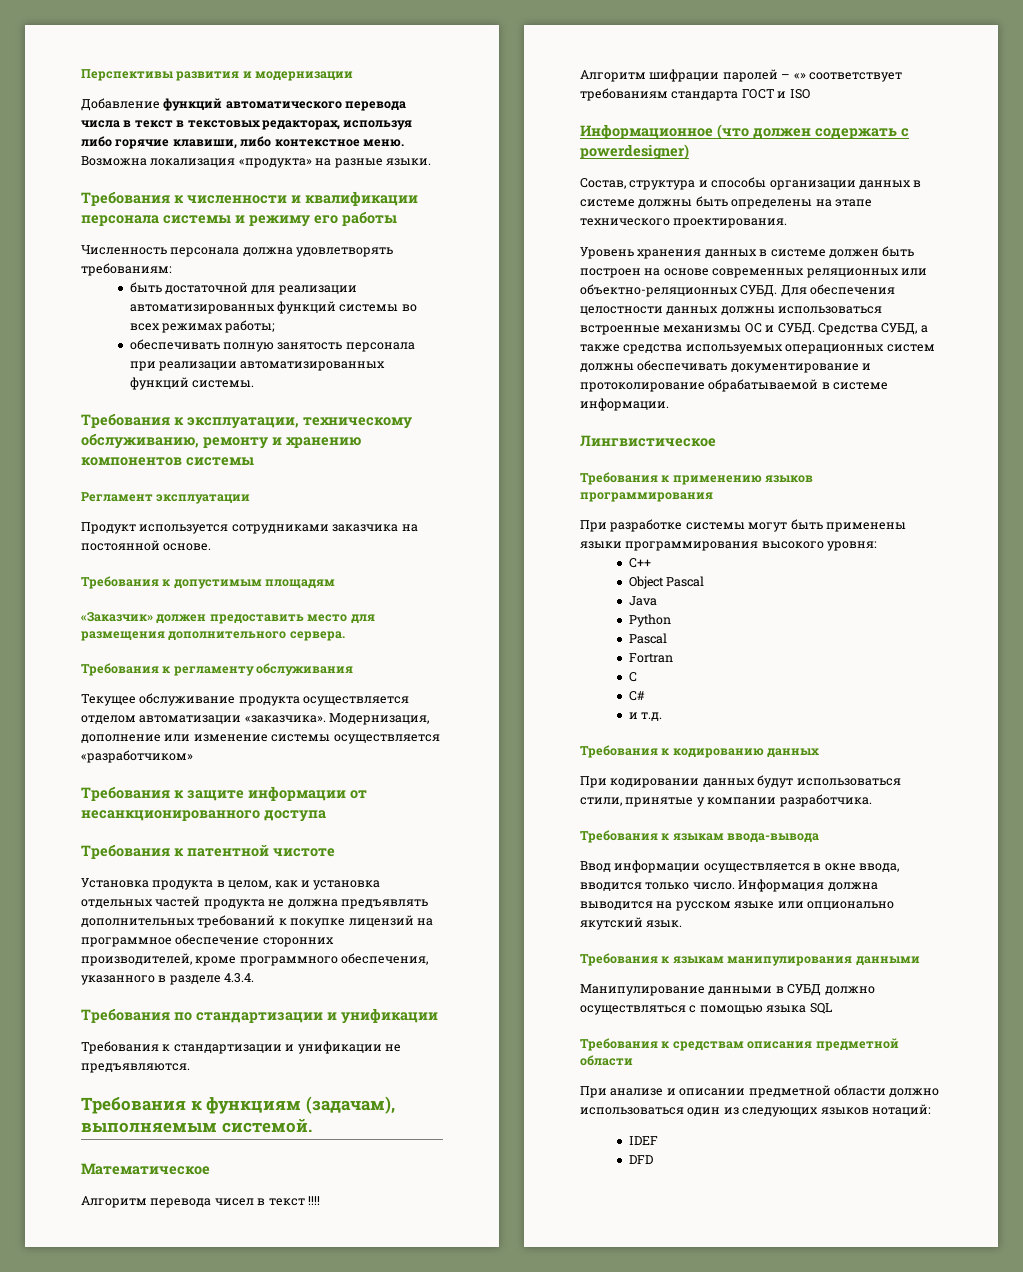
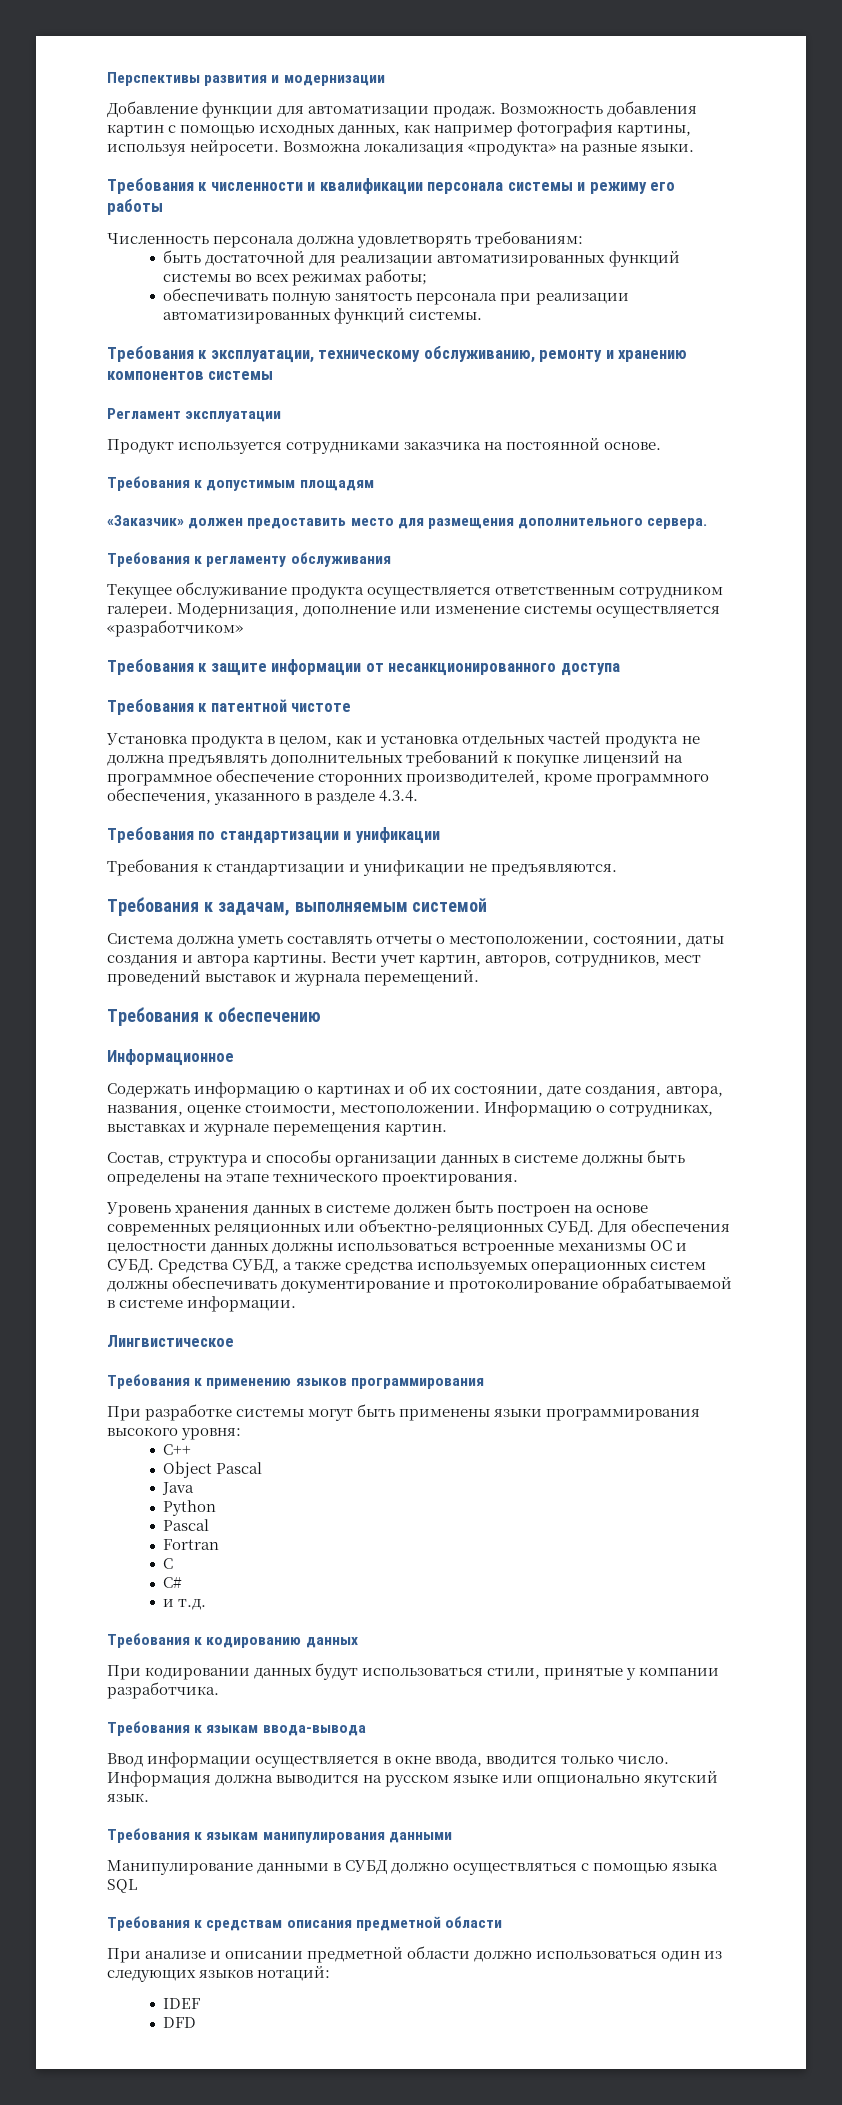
- Добавление функций автоматического перевода числа в текст в текстовых редакторах, используя либо горячие клавиши, либо контекстное меню.
+ Добавление функции для автоматизации продаж. Возможность добавления картин с помощью исходных данных, как например фотография картины, используя нейросети.
- Текущее обслуживание продукта осуществляется отделом автоматизации «заказчика».
+ Текущее обслуживание продукта осуществляется ответственным сотрудником галереи.
- Требования к функциям (задачам), выполняемым системой.
- Математическое
- Алгоритм перевода чисел в текст !!!!
- Алгоритм шифрации паролей – «» соответствует требованиям стандарта ГОСТ и ISO
- Информационное (что должен содержать с powerdesigner)
+ Требования к задачам, выполняемым системой
+ Система должна уметь составлять отчеты о местоположении, состоянии, даты создания и автора картины. Вести учет картин, авторов, сотрудников, мест проведений выставок и журнала перемещений.
+ Требования к обеспечению
+ Информационное
+ Содержать информацию о картинах и об их состоянии, дате создания, автора, названия, оценке стоимости, местоположении. Информацию о сотрудниках, выставках и журнале перемещения картин.

